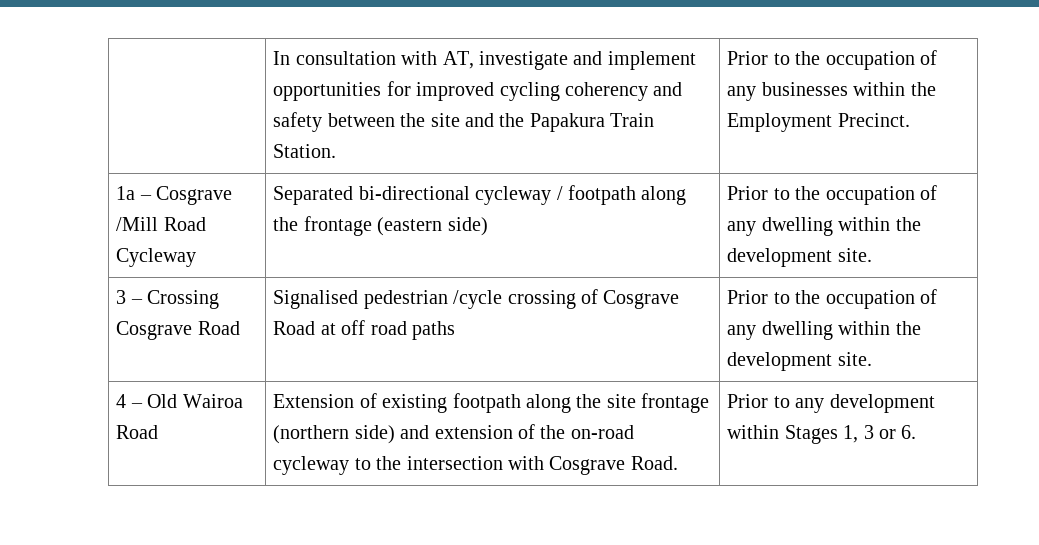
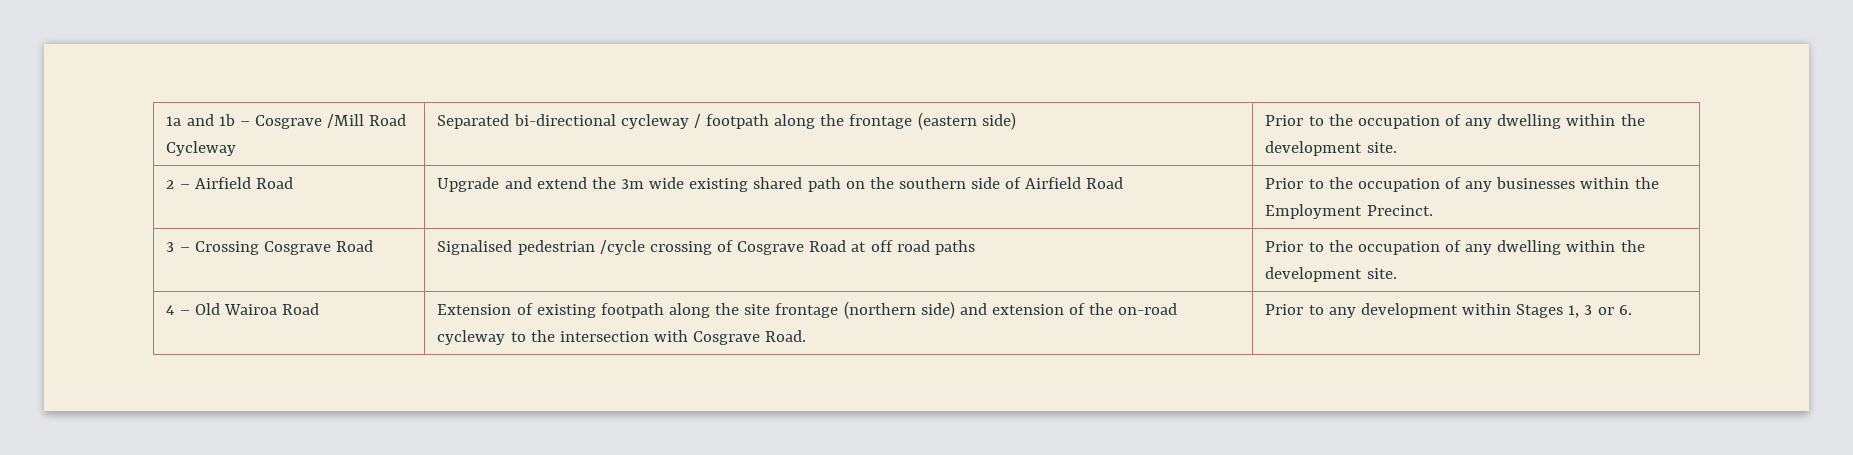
- | In consultation with AT, investigate and implement opportunities for improved cycling coherency and safety between the site and the Papakura Train Station. | Prior to the occupation of any businesses within the Employment Precinct.
- 1a – Cosgrave /Mill Road Cycleway | Separated bi-directional cycleway / footpath along the frontage (eastern side) | Prior to the occupation of any dwelling within the development site.
+ 1a and 1b – Cosgrave /Mill Road Cycleway | Separated bi-directional cycleway / footpath along the frontage (eastern side) | Prior to the occupation of any dwelling within the development site.
+ 2 – Airfield Road | Upgrade and extend the 3m wide existing shared path on the southern side of Airfield Road | Prior to the occupation of any businesses within the Employment Precinct.

